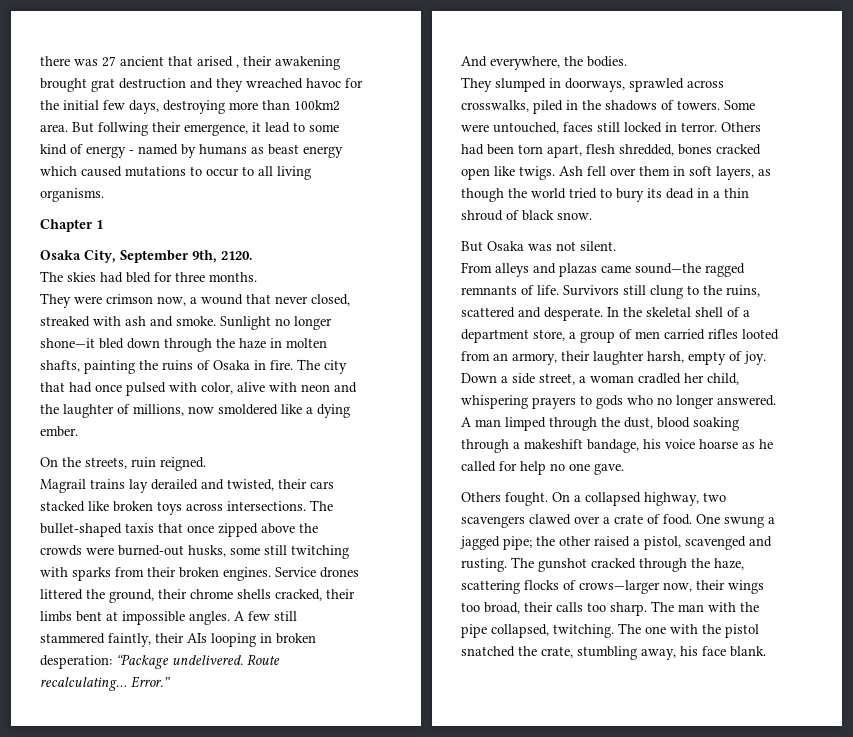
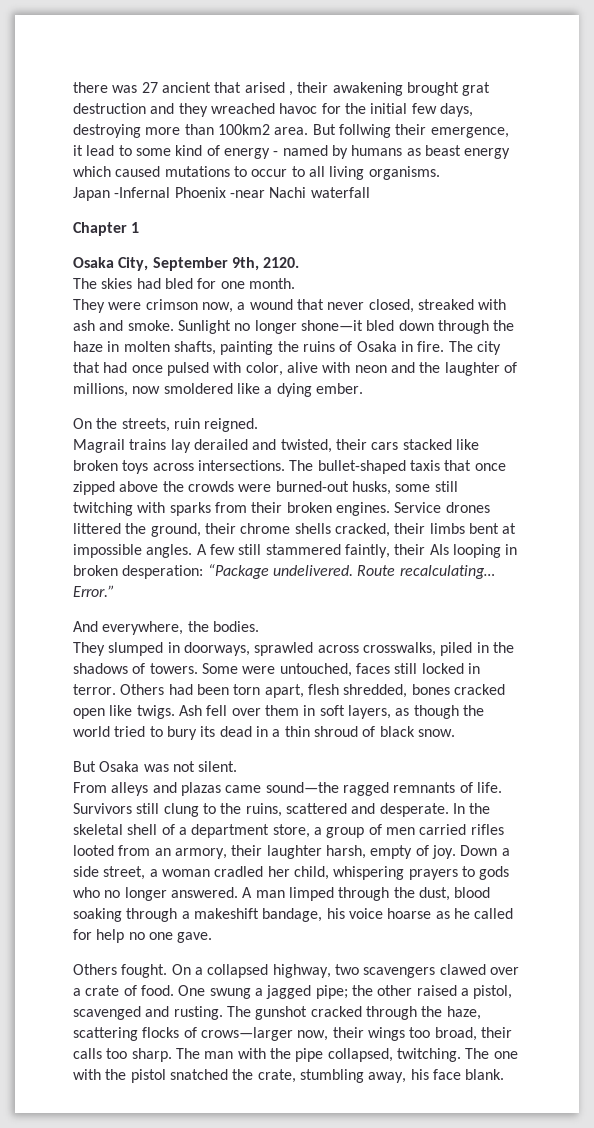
+ Japan -Infernal Phoenix -near Nachi waterfall
- The skies had bled for three months.
+ The skies had bled for one month.

